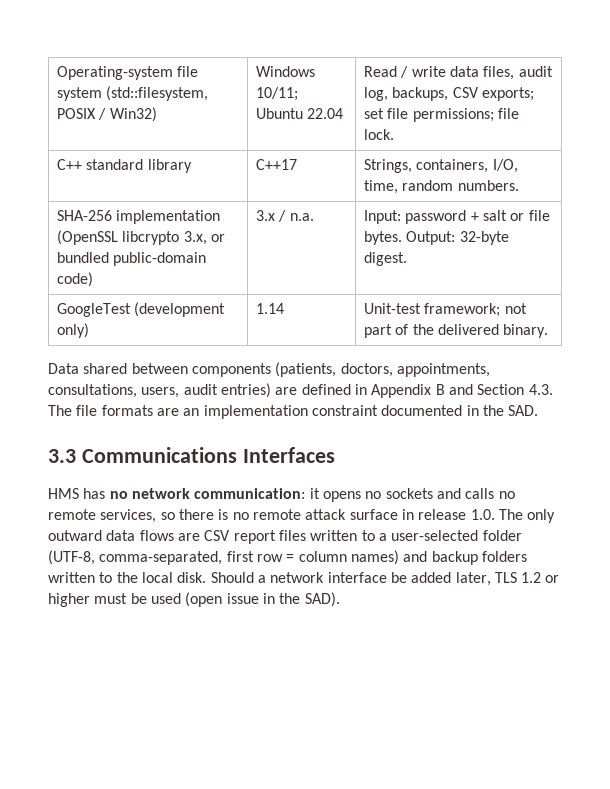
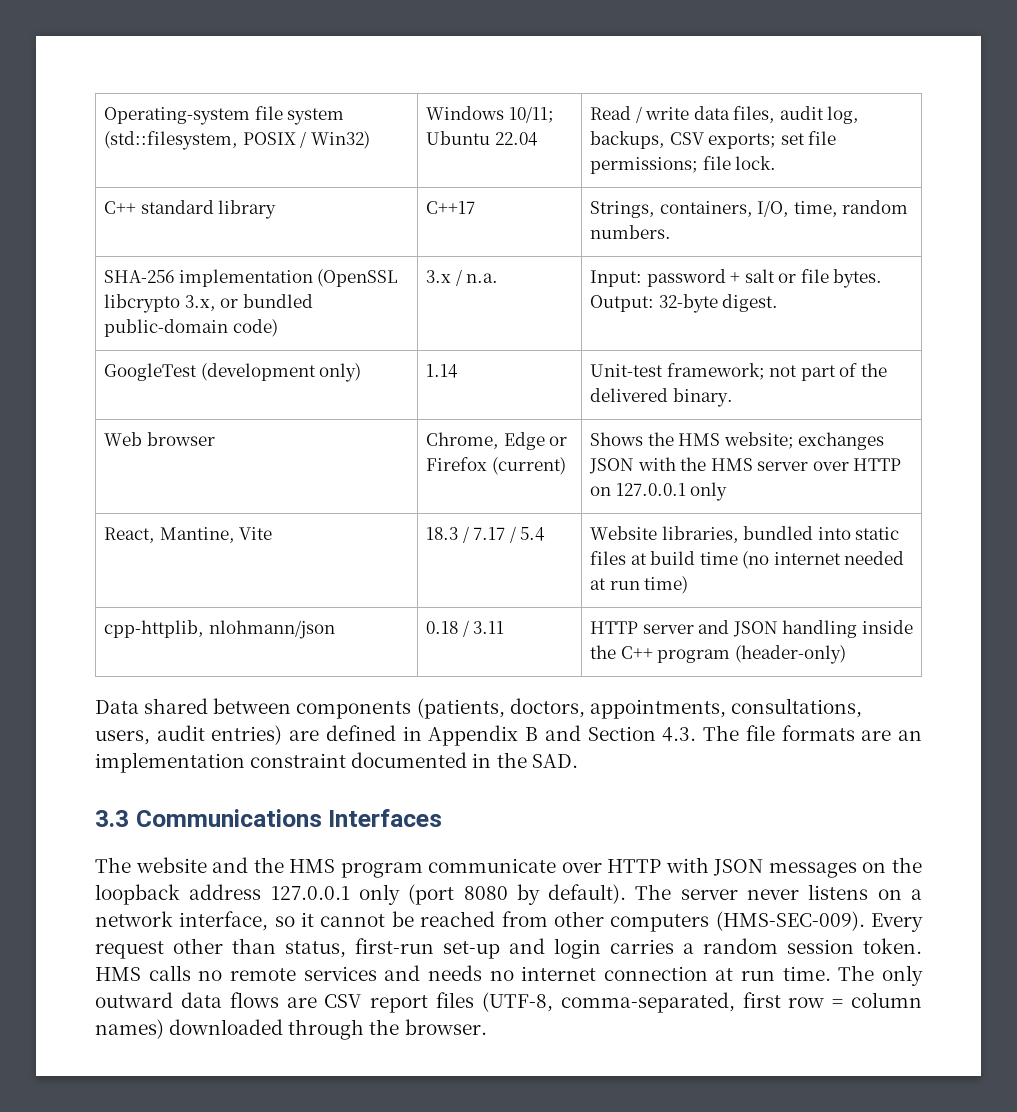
+ Web browser | Chrome, Edge or Firefox (current) | Shows the HMS website; exchanges JSON with the HMS server over HTTP on 127.0.0.1 only
+ React, Mantine, Vite | 18.3 / 7.17 / 5.4 | Website libraries, bundled into static files at build time (no internet needed at run time)
+ cpp-httplib, nlohmann/json | 0.18 / 3.11 | HTTP server and JSON handling inside the C++ program (header-only)
- HMS has no network communication: it opens no sockets and calls no remote services, so there is no remote attack surface in release 1.0. The only outward data flows are CSV report files written to a user-selected folder (UTF-8, comma-separated, first row = column names) and backup folders written to the local disk. Should a network interface be added later, TLS 1.2 or higher must be used (open issue in the SAD).
+ The website and the HMS program communicate over HTTP with JSON messages on the loopback address 127.0.0.1 only (port 8080 by default). The server never listens on a network interface, so it cannot be reached from other computers (HMS-SEC-009). Every request other than status, first-run set-up and login carries a random session token. HMS calls no remote services and needs no internet connection at run time. The only outward data flows are CSV report files (UTF-8, comma-separated, first row = column names) downloaded through the browser.

